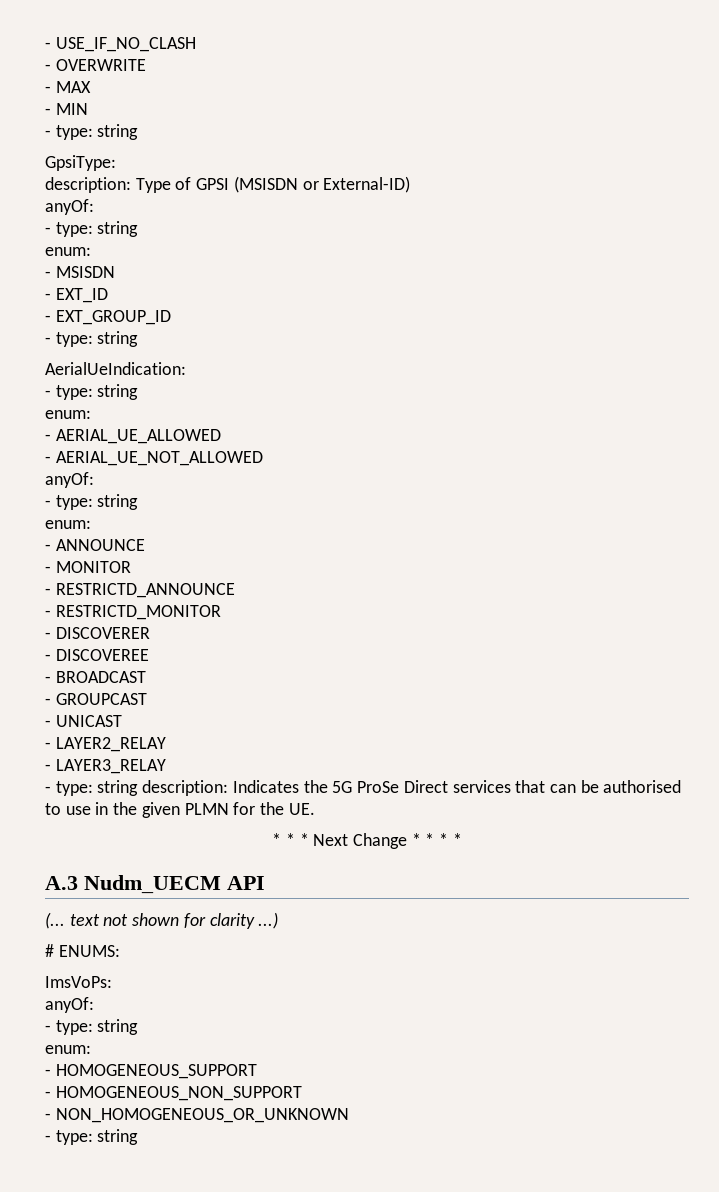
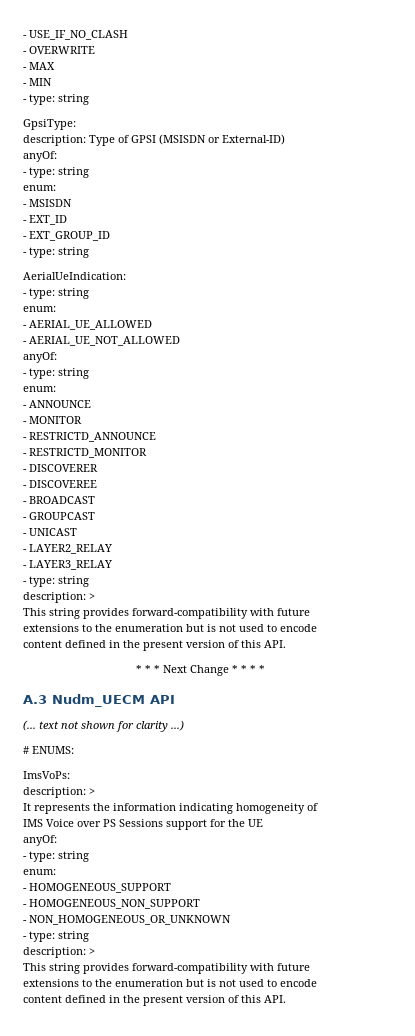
  - LAYER3_RELAY
- - type: string description: Indicates the 5G ProSe Direct services that can be authorised to use in the given PLMN for the UE.
+ - type: string
+ description: >
+ This string provides forward-compatibility with future
+ extensions to the enumeration but is not used to encode
+ content defined in the present version of this API.
  ImsVoPs:
+ description: >
+ It represents the information indicating homogeneity of
+ IMS Voice over PS Sessions support for the UE
  - NON_HOMOGENEOUS_OR_UNKNOWN
  - type: string
+ description: >
+ This string provides forward-compatibility with future
+ extensions to the enumeration but is not used to encode
+ content defined in the present version of this API.

